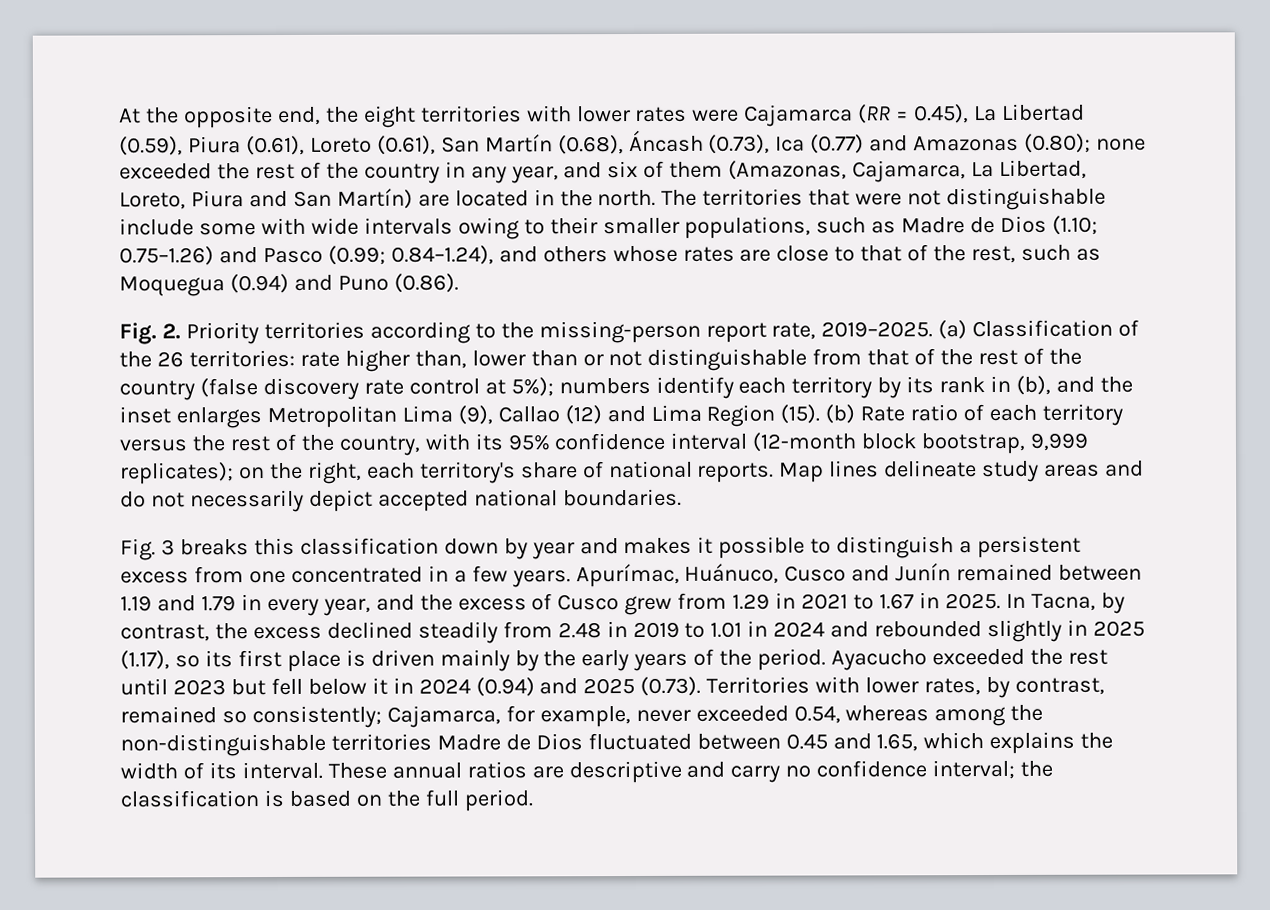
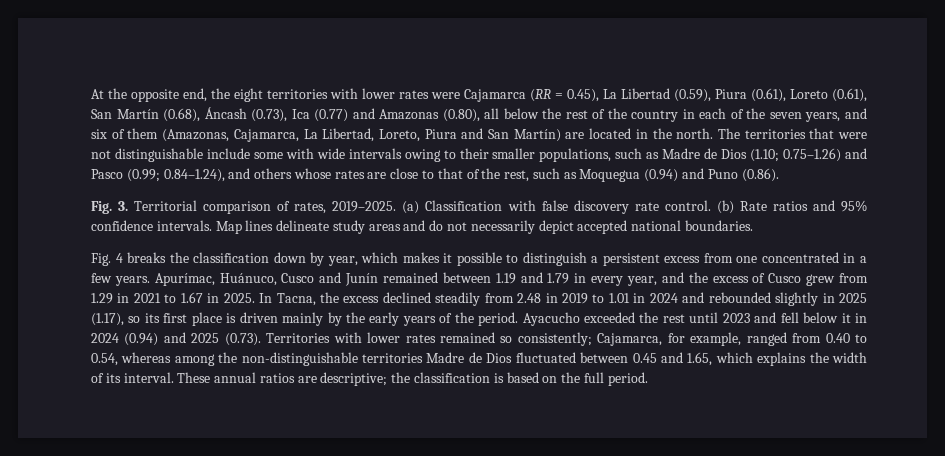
- At the opposite end, the eight territories with lower rates were Cajamarca (RR = 0.45), La Libertad (0.59), Piura (0.61), Loreto (0.61), San Martín (0.68), Áncash (0.73), Ica (0.77) and Amazonas (0.80); none exceeded the rest of the country in any year, and six of them (Amazonas, Cajamarca, La Libertad, Loreto, Piura and San Martín) are located in the north.
+ At the opposite end, the eight territories with lower rates were Cajamarca (RR = 0.45), La Libertad (0.59), Piura (0.61), Loreto (0.61), San Martín (0.68), Áncash (0.73), Ica (0.77) and Amazonas (0.80), all below the rest of the country in each of the seven years, and six of them (Amazonas, Cajamarca, La Libertad, Loreto, Piura and San Martín) are located in the north.
- Fig. 2. Priority territories according to the missing-person report rate, 2019–2025. (a) Classification of the 26 territories: rate higher than, lower than or not distinguishable from that of the rest of the country (false discovery rate control at 5%); numbers identify each territory by its rank in (b), and the inset enlarges Metropolitan Lima (9), Callao (12) and Lima Region (15). (b) Rate ratio of each territory versus the rest of the country, with its 95% confidence interval (12-month block bootstrap, 9,999 replicates); on the right, each territory's share of national reports.
+ Fig. 3. Territorial comparison of rates, 2019–2025. (a) Classification with false discovery rate control. (b) Rate ratios and 95% confidence intervals.
- Fig. 3 breaks this classification down by year and makes it possible to distinguish a persistent excess from one concentrated in a few years.
+ Fig. 4 breaks the classification down by year, which makes it possible to distinguish a persistent excess from one concentrated in a few years.
- In Tacna, by contrast, the excess declined steadily from 2.48 in 2019 to 1.01 in 2024 and rebounded slightly in 2025 (1.17), so its first place is driven mainly by the early years of the period.
+ In Tacna, the excess declined steadily from 2.48 in 2019 to 1.01 in 2024 and rebounded slightly in 2025 (1.17), so its first place is driven mainly by the early years of the period.
- Ayacucho exceeded the rest until 2023 but fell below it in 2024 (0.94) and 2025 (0.73). Territories with lower rates, by contrast, remained so consistently; Cajamarca, for example, never exceeded 0.54, whereas among the non-distinguishable territories Madre de Dios fluctuated between 0.45 and 1.65, which explains the width of its interval.
+ Ayacucho exceeded the rest until 2023 and fell below it in 2024 (0.94) and 2025 (0.73). Territories with lower rates remained so consistently; Cajamarca, for example, ranged from 0.40 to 0.54, whereas among the non-distinguishable territories Madre de Dios fluctuated between 0.45 and 1.65, which explains the width of its interval.
- These annual ratios are descriptive and carry no confidence interval; the classification is based on the full period.
+ These annual ratios are descriptive; the classification is based on the full period.

